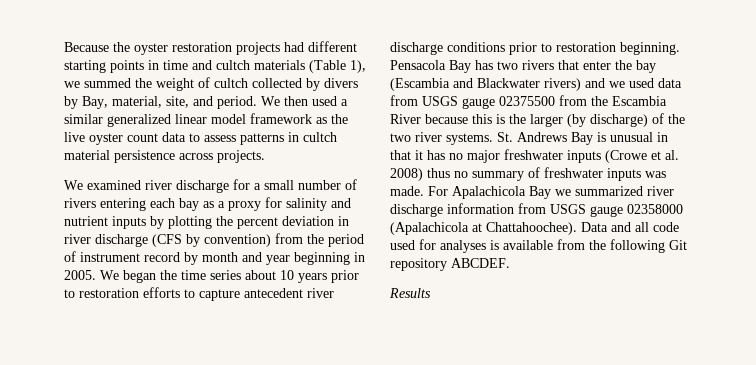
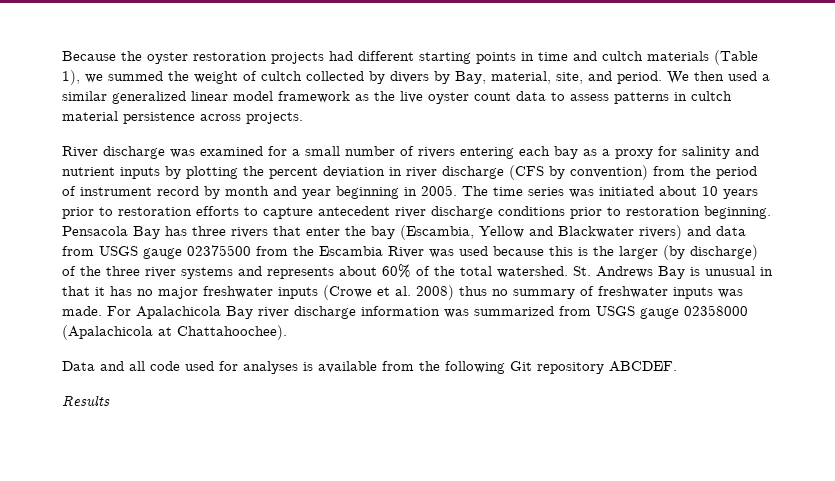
- We examined river discharge for a small number of rivers entering each bay as a proxy for salinity and nutrient inputs by plotting the percent deviation in river discharge (CFS by convention) from the period of instrument record by month and year beginning in 2005.
+ River discharge was examined for a small number of rivers entering each bay as a proxy for salinity and nutrient inputs by plotting the percent deviation in river discharge (CFS by convention) from the period of instrument record by month and year beginning in 2005.
- We began the time series about 10 years prior to restoration efforts to capture antecedent river discharge conditions prior to restoration beginning.
+ The time series was initiated about 10 years prior to restoration efforts to capture antecedent river discharge conditions prior to restoration beginning.
- Pensacola Bay has two rivers that enter the bay (Escambia and Blackwater rivers) and we used data from USGS gauge 02375500 from the Escambia River because this is the larger (by discharge) of the two river systems.
+ Pensacola Bay has three rivers that enter the bay (Escambia, Yellow and Blackwater rivers) and data from USGS gauge 02375500 from the Escambia River was used because this is the larger (by discharge) of the three river systems and represents about 60% of the total watershed.
- For Apalachicola Bay we summarized river discharge information from USGS gauge 02358000 (Apalachicola at Chattahoochee). Data and all code used for analyses is available from the following Git repository ABCDEF.
+ For Apalachicola Bay river discharge information was summarized from USGS gauge 02358000 (Apalachicola at Chattahoochee).
+ Data and all code used for analyses is available from the following Git repository ABCDEF.

